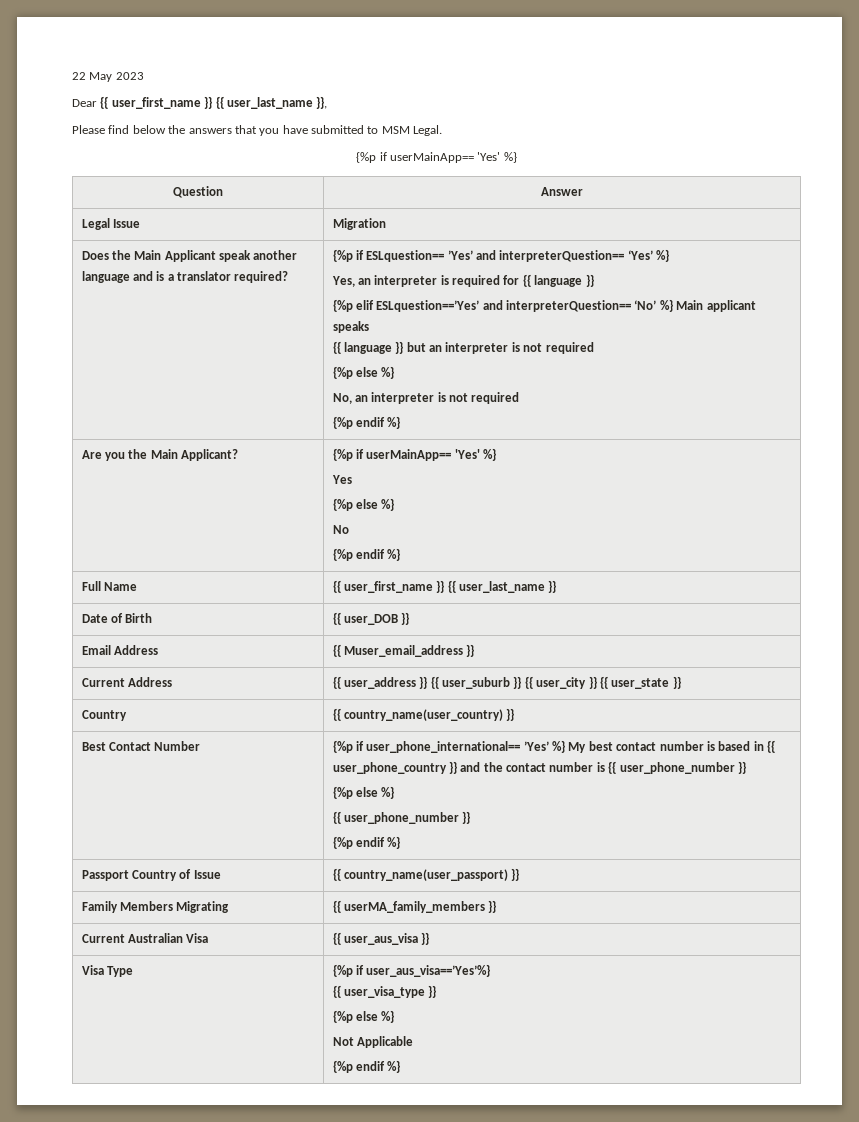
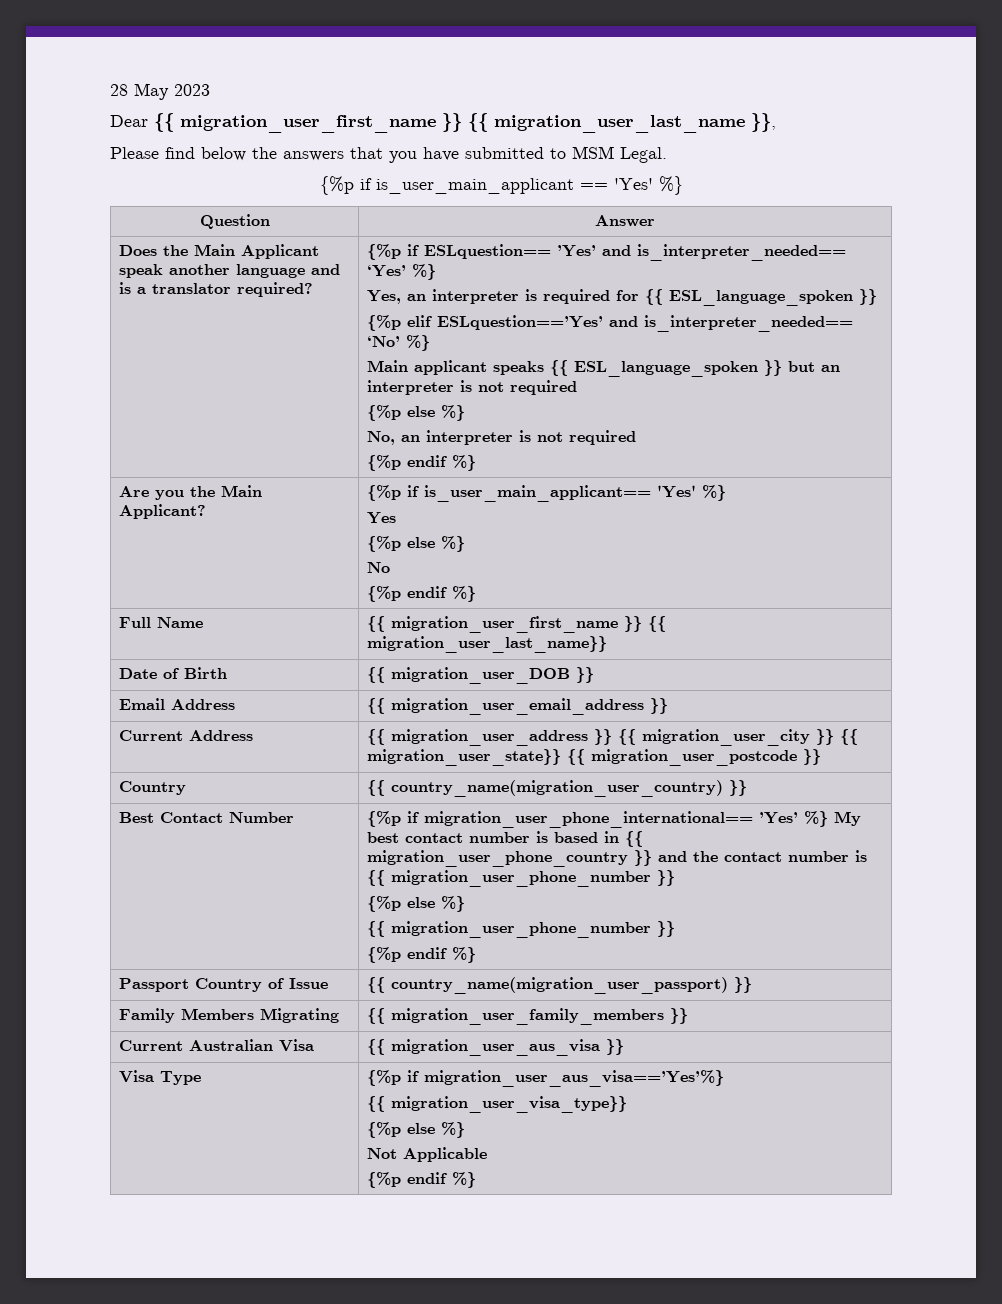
- 22 May 2023
+ 28 May 2023
- Dear {{ user_first_name }} {{ user_last_name }},
+ Dear {{ migration_user_first_name }} {{ migration_user_last_name }},
  Please find below the answers that you have submitted to MSM Legal.
- {%p if userMainApp== 'Yes' %}
+ {%p if is_user_main_applicant == 'Yes' %}
- Legal Issue | Migration
- {%p if ESLquestion== ’Yes’ and interpreterQuestion== ‘Yes’ %}
+ {%p if ESLquestion== ’Yes’ and is_interpreter_needed== ‘Yes’ %}
- Yes, an interpreter is required for {{ language }}
+ Yes, an interpreter is required for {{ ESL_language_spoken }}
- {%p elif ESLquestion==’Yes’ and interpreterQuestion== ‘No’ %} Main applicant speaks
- {{ language }} but an interpreter is not required
+ {%p elif ESLquestion==’Yes’ and is_interpreter_needed== ‘No’ %}
+ Main applicant speaks {{ ESL_language_spoken }} but an interpreter is not required
- Are you the Main Applicant? | {%p if userMainApp== 'Yes' %}
+ Are you the Main Applicant? | {%p if is_user_main_applicant== 'Yes' %}
- Full Name | {{ user_first_name }} {{ user_last_name }}
+ Full Name | {{ migration_user_first_name }} {{ migration_user_last_name}}
- Date of Birth | {{ user_DOB }}
+ Date of Birth | {{ migration_user_DOB }}
- Email Address | {{ Muser_email_address }}
+ Email Address | {{ migration_user_email_address }}
- Current Address | {{ user_address }} {{ user_suburb }} {{ user_city }} {{ user_state }}
+ Current Address | {{ migration_user_address }} {{ migration_user_city }} {{ migration_user_state}} {{ migration_user_postcode }}
- Country | {{ country_name(user_country) }}
+ Country | {{ country_name(migration_user_country) }}
- Best Contact Number | {%p if user_phone_international== ’Yes’ %} My best contact number is based in {{ user_phone_country }} and the contact number is {{ user_phone_number }}
+ Best Contact Number | {%p if migration_user_phone_international== ’Yes’ %} My best contact number is based in {{ migration_user_phone_country }} and the contact number is {{ migration_user_phone_number }}
  {%p else %}
- {{ user_phone_number }}
+ {{ migration_user_phone_number }}
- Passport Country of Issue | {{ country_name(user_passport) }}
+ Passport Country of Issue | {{ country_name(migration_user_passport) }}
- Family Members Migrating | {{ userMA_family_members }}
+ Family Members Migrating | {{ migration_user_family_members }}
- Current Australian Visa | {{ user_aus_visa }}
+ Current Australian Visa | {{ migration_user_aus_visa }}
- Visa Type | {%p if user_aus_visa==’Yes’%}
- {{ user_visa_type }}
+ Visa Type | {%p if migration_user_aus_visa==’Yes’%}
+ {{ migration_user_visa_type}}

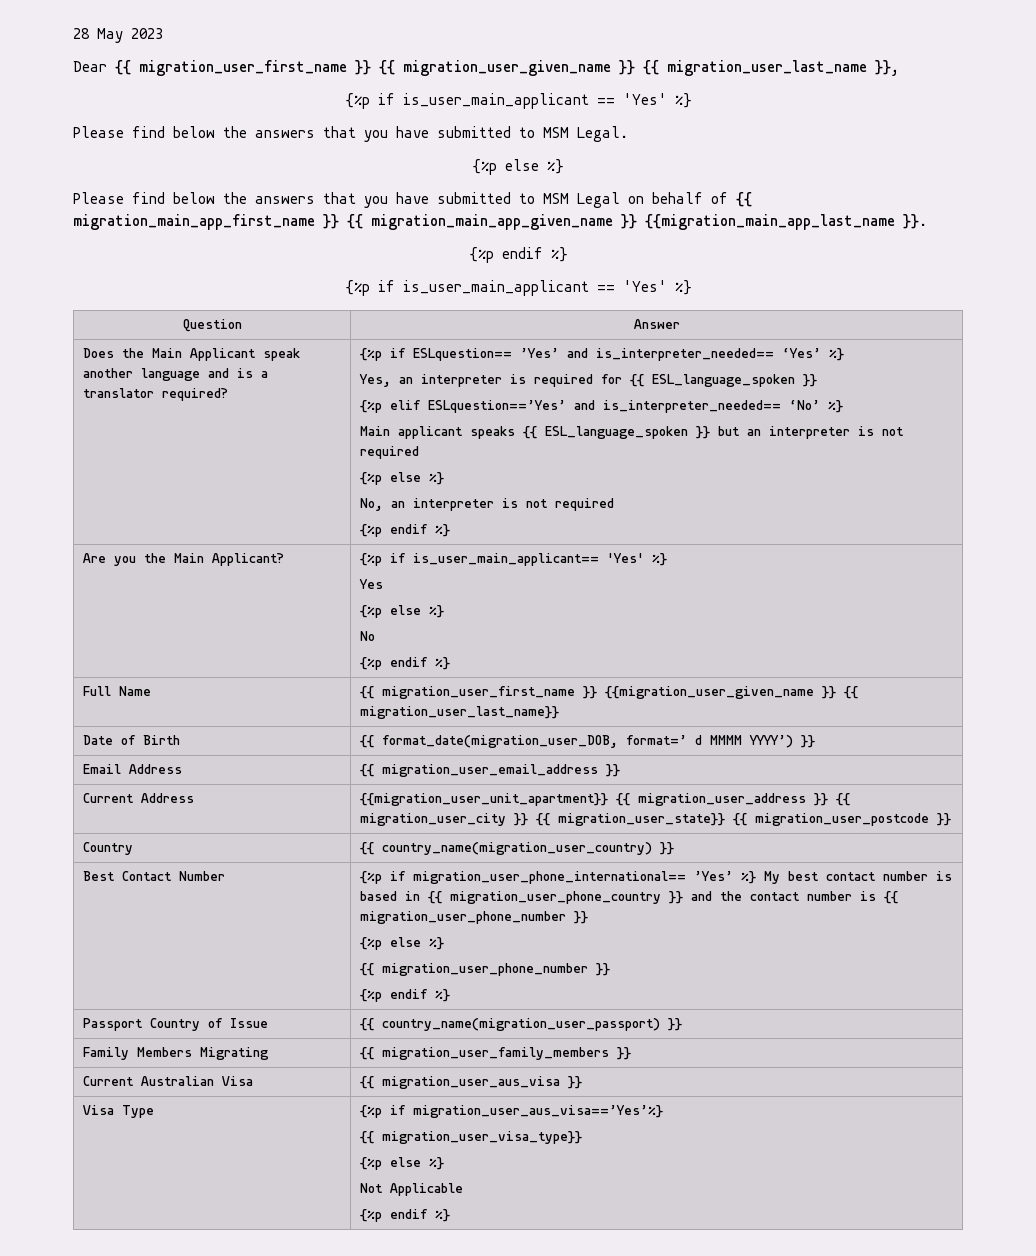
- Dear {{ migration_user_first_name }} {{ migration_user_last_name }},
+ Dear {{ migration_user_first_name }} {{ migration_user_given_name }} {{ migration_user_last_name }},
+ {%p if is_user_main_applicant == 'Yes' %}
  Please find below the answers that you have submitted to MSM Legal.
+ {%p else %}
+ Please find below the answers that you have submitted to MSM Legal on behalf of {{ migration_main_app_first_name }} {{ migration_main_app_given_name }} {{migration_main_app_last_name }}.
+ {%p endif %}
- Full Name | {{ migration_user_first_name }} {{ migration_user_last_name}}
+ Full Name | {{ migration_user_first_name }} {{migration_user_given_name }} {{ migration_user_last_name}}
- Date of Birth | {{ migration_user_DOB }}
+ Date of Birth | {{ format_date(migration_user_DOB, format=’ d MMMM YYYY’) }}
- Current Address | {{ migration_user_address }} {{ migration_user_city }} {{ migration_user_state}} {{ migration_user_postcode }}
+ Current Address | {{migration_user_unit_apartment}} {{ migration_user_address }} {{ migration_user_city }} {{ migration_user_state}} {{ migration_user_postcode }}

